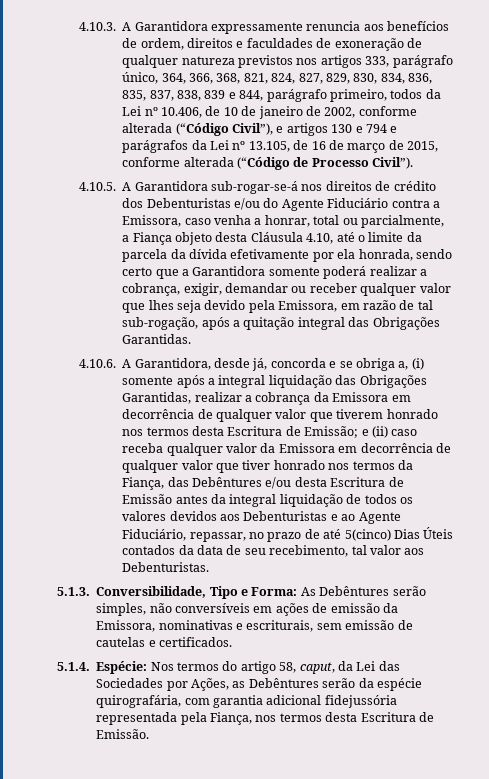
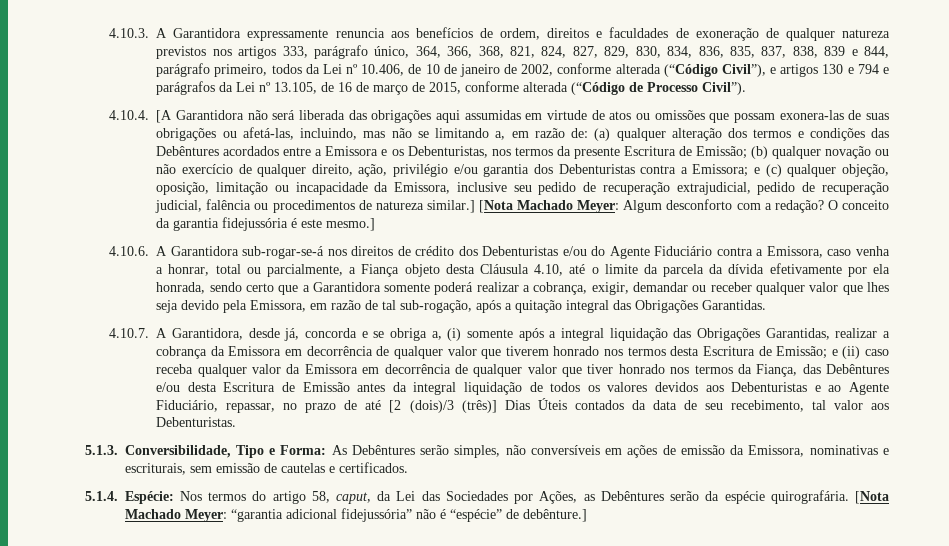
- 4.10.5. A Garantidora sub-rogar-se-á nos direitos de crédito dos Debenturistas e/ou do Agente Fiduciário contra a Emissora, caso venha a honrar, total ou parcialmente, a Fiança objeto desta Cláusula 4.10, até o limite da parcela da dívida efetivamente por ela honrada, sendo certo que a Garantidora somente poderá realizar a cobrança, exigir, demandar ou receber qualquer valor que lhes seja devido pela Emissora, em razão de tal sub-rogação, após a quitação integral das Obrigações Garantidas.
+ 4.10.4. [A Garantidora não será liberada das obrigações aqui assumidas em virtude de atos ou omissões que possam exonera-las de suas obrigações ou afetá-las, incluindo, mas não se limitando a, em razão de: (a) qualquer alteração dos termos e condições das Debêntures acordados entre a Emissora e os Debenturistas, nos termos da presente Escritura de Emissão; (b) qualquer novação ou não exercício de qualquer direito, ação, privilégio e/ou garantia dos Debenturistas contra a Emissora; e (c) qualquer objeção, oposição, limitação ou incapacidade da Emissora, inclusive seu pedido de recuperação extrajudicial, pedido de recuperação judicial, falência ou procedimentos de natureza similar.] [Nota Machado Meyer: Algum desconforto com a redação? O conceito da garantia fidejussória é este mesmo.]
+ 4.10.6. A Garantidora sub-rogar-se-á nos direitos de crédito dos Debenturistas e/ou do Agente Fiduciário contra a Emissora, caso venha a honrar, total ou parcialmente, a Fiança objeto desta Cláusula 4.10, até o limite da parcela da dívida efetivamente por ela honrada, sendo certo que a Garantidora somente poderá realizar a cobrança, exigir, demandar ou receber qualquer valor que lhes seja devido pela Emissora, em razão de tal sub-rogação, após a quitação integral das Obrigações Garantidas.
- 4.10.6. A Garantidora, desde já, concorda e se obriga a, (i) somente após a integral liquidação das Obrigações Garantidas, realizar a cobrança da Emissora em decorrência de qualquer valor que tiverem honrado nos termos desta Escritura de Emissão;
+ 4.10.7. A Garantidora, desde já, concorda e se obriga a, (i) somente após a integral liquidação das Obrigações Garantidas, realizar a cobrança da Emissora em decorrência de qualquer valor que tiverem honrado nos termos desta Escritura de Emissão;
- e (ii) caso receba qualquer valor da Emissora em decorrência de qualquer valor que tiver honrado nos termos da Fiança, das Debêntures e/ou desta Escritura de Emissão antes da integral liquidação de todos os valores devidos aos Debenturistas e ao Agente Fiduciário, repassar, no prazo de até 5(cinco) Dias Úteis contados da data de seu recebimento, tal valor aos Debenturistas.
+ e (ii) caso receba qualquer valor da Emissora em decorrência de qualquer valor que tiver honrado nos termos da Fiança, das Debêntures e/ou desta Escritura de Emissão antes da integral liquidação de todos os valores devidos aos Debenturistas e ao Agente Fiduciário, repassar, no prazo de até [2 (dois)/3 (três)] Dias Úteis contados da data de seu recebimento, tal valor aos Debenturistas.
- 5.1.4. Espécie: Nos termos do artigo 58, caput, da Lei das Sociedades por Ações, as Debêntures serão da espécie quirografária, com garantia adicional fidejussória representada pela Fiança, nos termos desta Escritura de Emissão.
+ 5.1.4. Espécie: Nos termos do artigo 58, caput, da Lei das Sociedades por Ações, as Debêntures serão da espécie quirografária. [Nota Machado Meyer: “garantia adicional fidejussória” não é “espécie” de debênture.]

